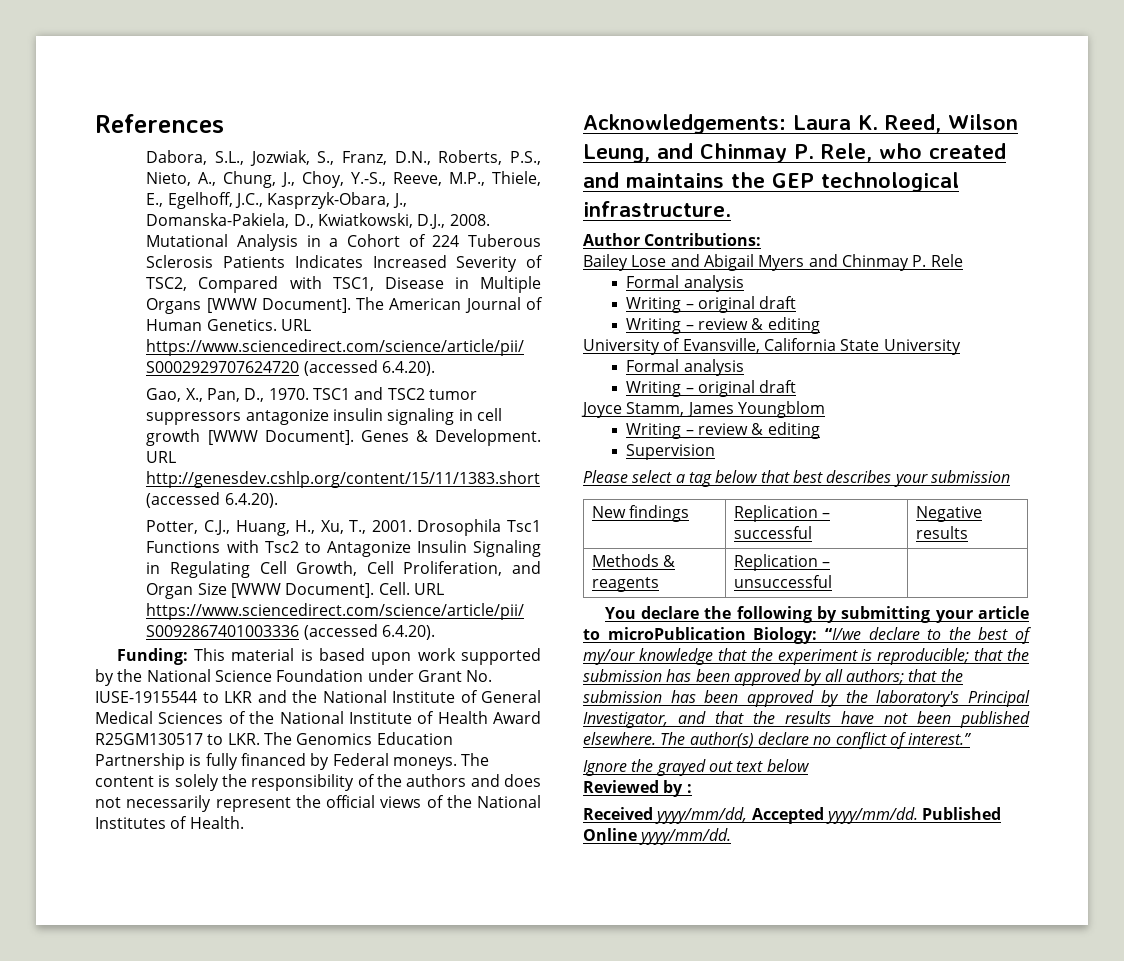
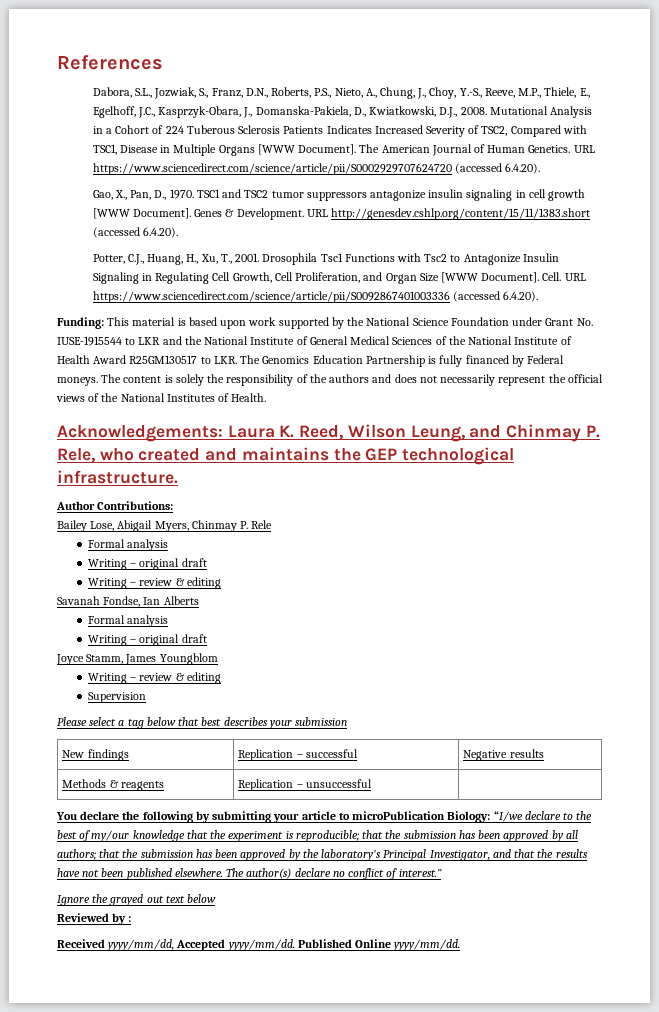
- Bailey Lose and Abigail Myers and Chinmay P. Rele
+ Bailey Lose, Abigail Myers, Chinmay P. Rele
- University of Evansville, California State University
+ Savanah Fondse, Ian Alberts

